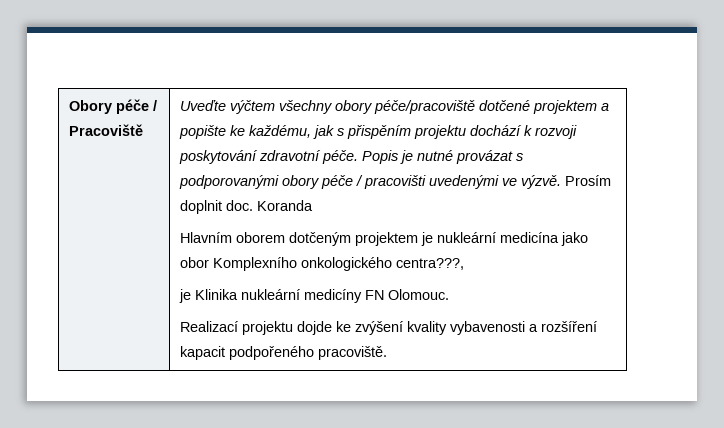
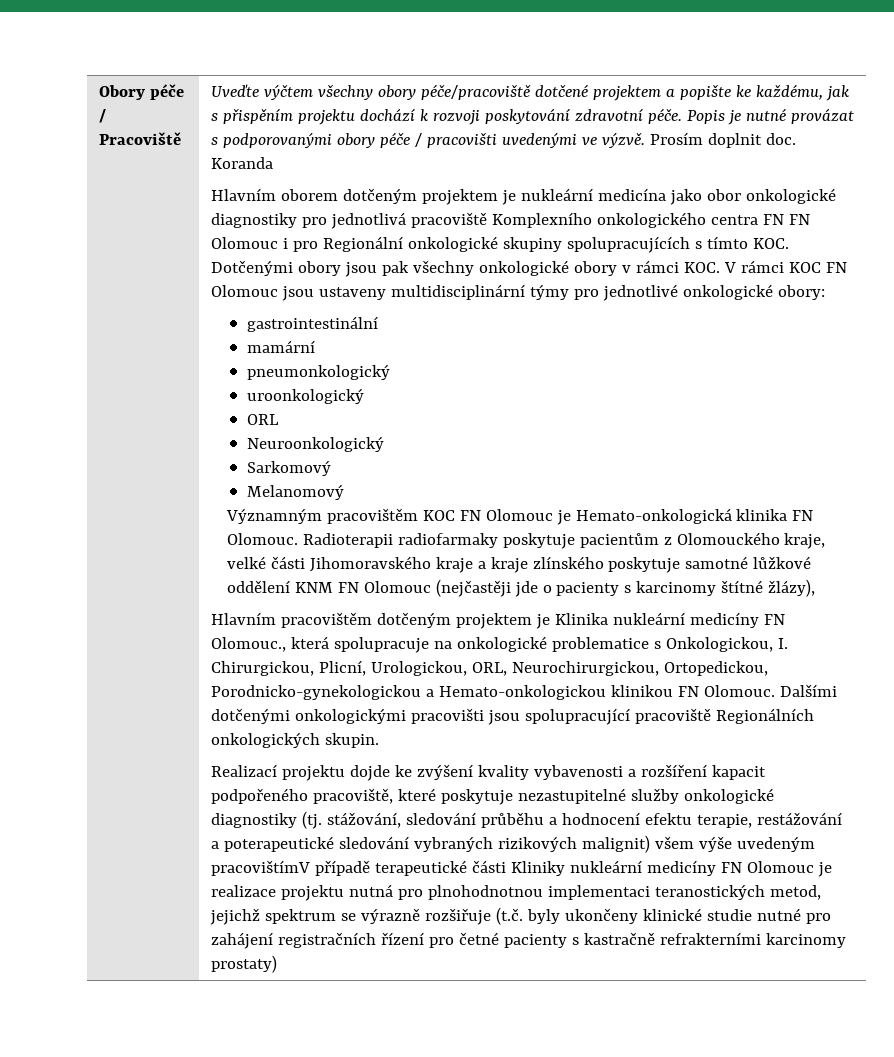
- Hlavním oborem dotčeným projektem je nukleární medicína jako obor Komplexního onkologického centra???,
- je Klinika nukleární medicíny FN Olomouc.
+ Hlavním oborem dotčeným projektem je nukleární medicína jako obor onkologické diagnostiky pro jednotlivá pracoviště Komplexního onkologického centra FN FN Olomouc i pro Regionální onkologické skupiny spolupracujících s tímto KOC. Dotčenými obory jsou pak všechny onkologické obory v rámci KOC. V rámci KOC FN Olomouc jsou ustaveny multidisciplinární týmy pro jednotlivé onkologické obory:
+ gastrointestinální
+ mamární
+ pneumonkologický
+ uroonkologický
+ ORL
+ Neuroonkologický
+ Sarkomový
+ Melanomový
+ Významným pracovištěm KOC FN Olomouc je Hemato-onkologická klinika FN Olomouc. Radioterapii radiofarmaky poskytuje pacientům z Olomouckého kraje, velké části Jihomoravského kraje a kraje zlínského poskytuje samotné lůžkové oddělení KNM FN Olomouc (nejčastěji jde o pacienty s karcinomy štítné žlázy),
+ Hlavním pracovištěm dotčeným projektem je Klinika nukleární medicíny FN Olomouc., která spolupracuje na onkologické problematice s Onkologickou, I. Chirurgickou, Plicní, Urologickou, ORL, Neurochirurgickou, Ortopedickou, Porodnicko-gynekologickou a Hemato-onkologickou klinikou FN Olomouc. Dalšími dotčenými onkologickými pracovišti jsou spolupracující pracoviště Regionálních onkologických skupin.
- Realizací projektu dojde ke zvýšení kvality vybavenosti a rozšíření kapacit podpořeného pracoviště.
+ Realizací projektu dojde ke zvýšení kvality vybavenosti a rozšíření kapacit podpořeného pracoviště, které poskytuje nezastupitelné služby onkologické diagnostiky (tj. stážování, sledování průběhu a hodnocení efektu terapie, restážování a poterapeutické sledování vybraných rizikových malignit) všem výše uvedeným pracovištímV případě terapeutické části Kliniky nukleární medicíny FN Olomouc je realizace projektu nutná pro plnohodnotnou implementaci teranostických metod, jejichž spektrum se výrazně rozšiřuje (t.č. byly ukončeny klinické studie nutné pro zahájení registračních řízení pro četné pacienty s kastračně refrakterními karcinomy prostaty)

